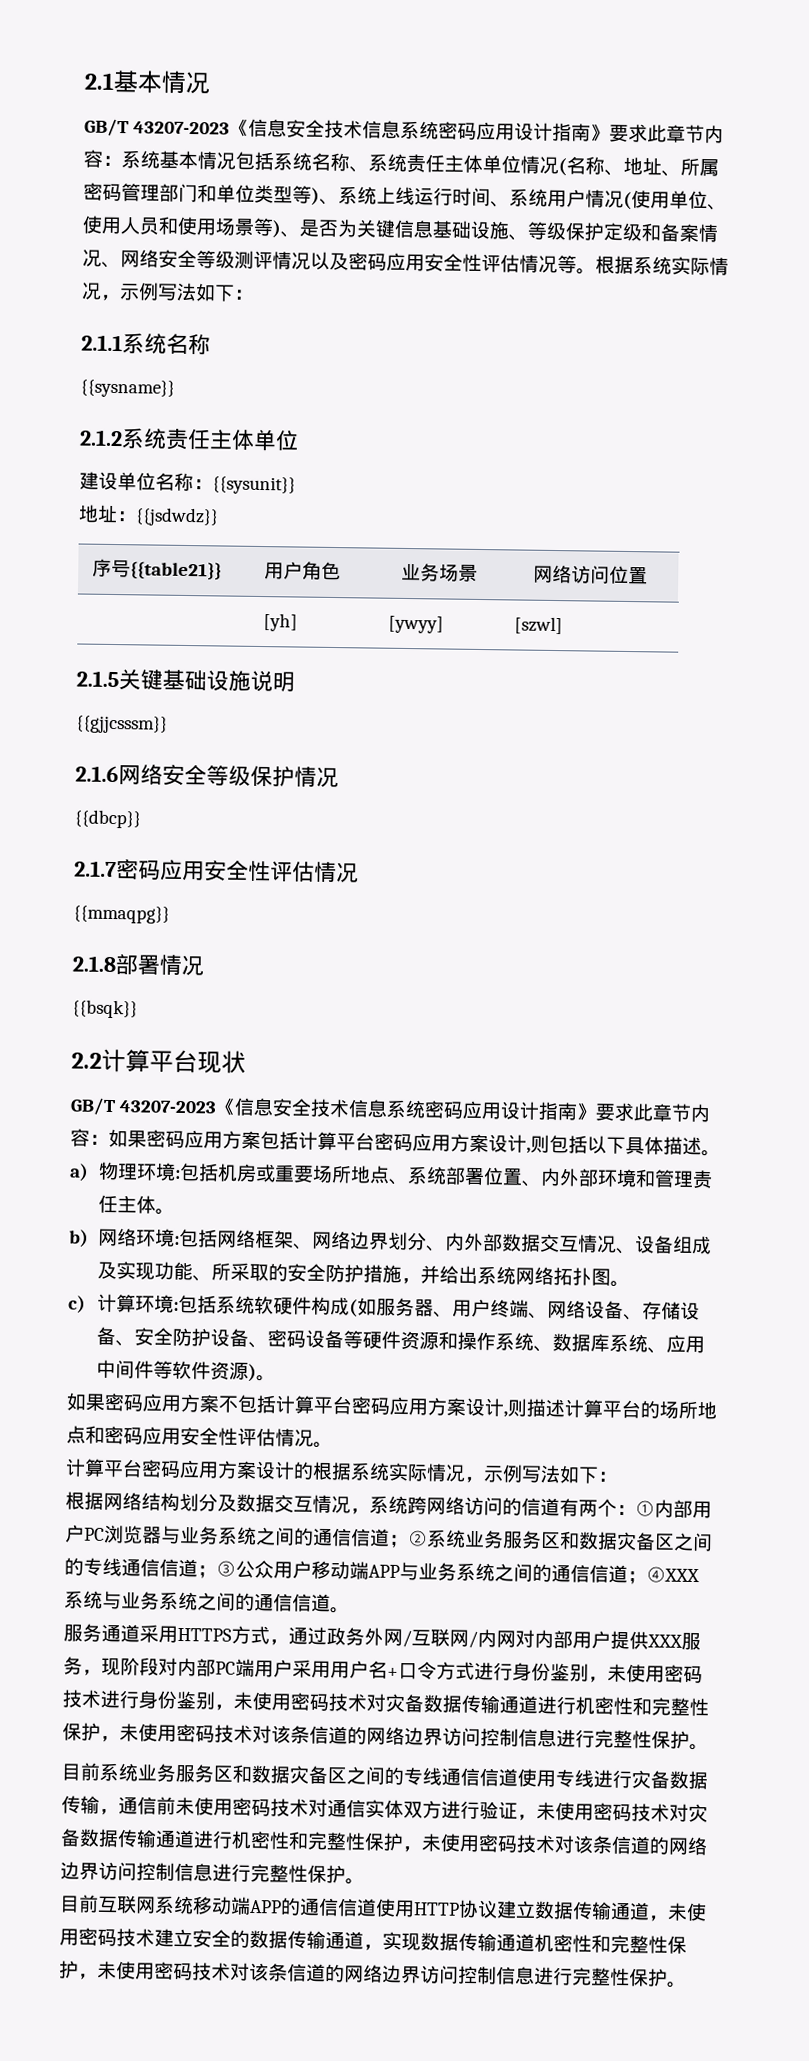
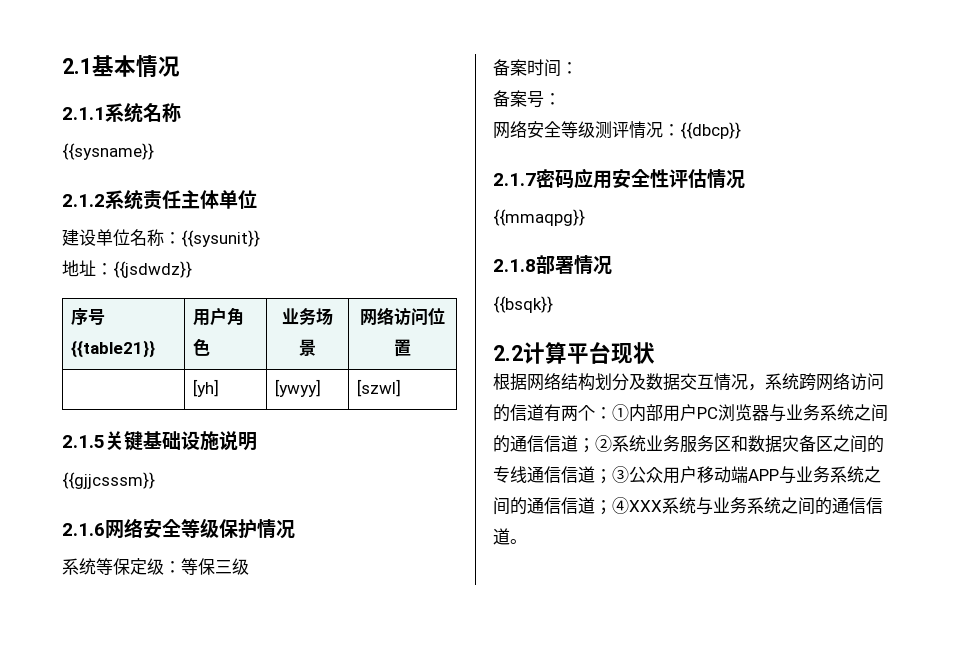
- GB/T 43207-2023《信息安全技术信息系统密码应用设计指南》要求此章节内容：系统基本情况包括系统名称、系统责任主体单位情况(名称、地址、所属密码管理部门和单位类型等)、系统上线运行时间、系统用户情况(使用单位、使用人员和使用场景等)、是否为关键信息基础设施、等级保护定级和备案情况、网络安全等级测评情况以及密码应用安全性评估情况等。根据系统实际情况，示例写法如下：
- {{dbcp}}
+ 系统等保定级：等保三级
+ 备案时间：
+ 备案号：
+ 网络安全等级测评情况：{{dbcp}}
- GB/T 43207-2023《信息安全技术信息系统密码应用设计指南》要求此章节内容：如果密码应用方案包括计算平台密码应用方案设计,则包括以下具体描述。
- a)物理环境:包括机房或重要场所地点、系统部署位置、内外部环境和管理责任主体。
- b)网络环境:包括网络框架、网络边界划分、内外部数据交互情况、设备组成及实现功能、所采取的安全防护措施，并给出系统网络拓扑图。
- c)计算环境:包括系统软硬件构成(如服务器、用户终端、网络设备、存储设备、安全防护设备、密码设备等硬件资源和操作系统、数据库系统、应用中间件等软件资源)。
- 如果密码应用方案不包括计算平台密码应用方案设计,则描述计算平台的场所地点和密码应用安全性评估情况。
- 计算平台密码应用方案设计的根据系统实际情况，示例写法如下：
- 服务通道采用HTTPS方式，通过政务外网/互联网/内网对内部用户提供XXX服务，现阶段对内部PC端用户采用用户名+口令方式进行身份鉴别，未使用密码技术进行身份鉴别，未使用密码技术对灾备数据传输通道进行机密性和完整性保护，未使用密码技术对该条信道的网络边界访问控制信息进行完整性保护。
- 目前系统业务服务区和数据灾备区之间的专线通信信道使用专线进行灾备数据传输，通信前未使用密码技术对通信实体双方进行验证，未使用密码技术对灾备数据传输通道进行机密性和完整性保护，未使用密码技术对该条信道的网络边界访问控制信息进行完整性保护。
- 目前互联网系统移动端APP的通信信道使用HTTP协议建立数据传输通道，未使用密码技术建立安全的数据传输通道，实现数据传输通道机密性和完整性保护，未使用密码技术对该条信道的网络边界访问控制信息进行完整性保护。

